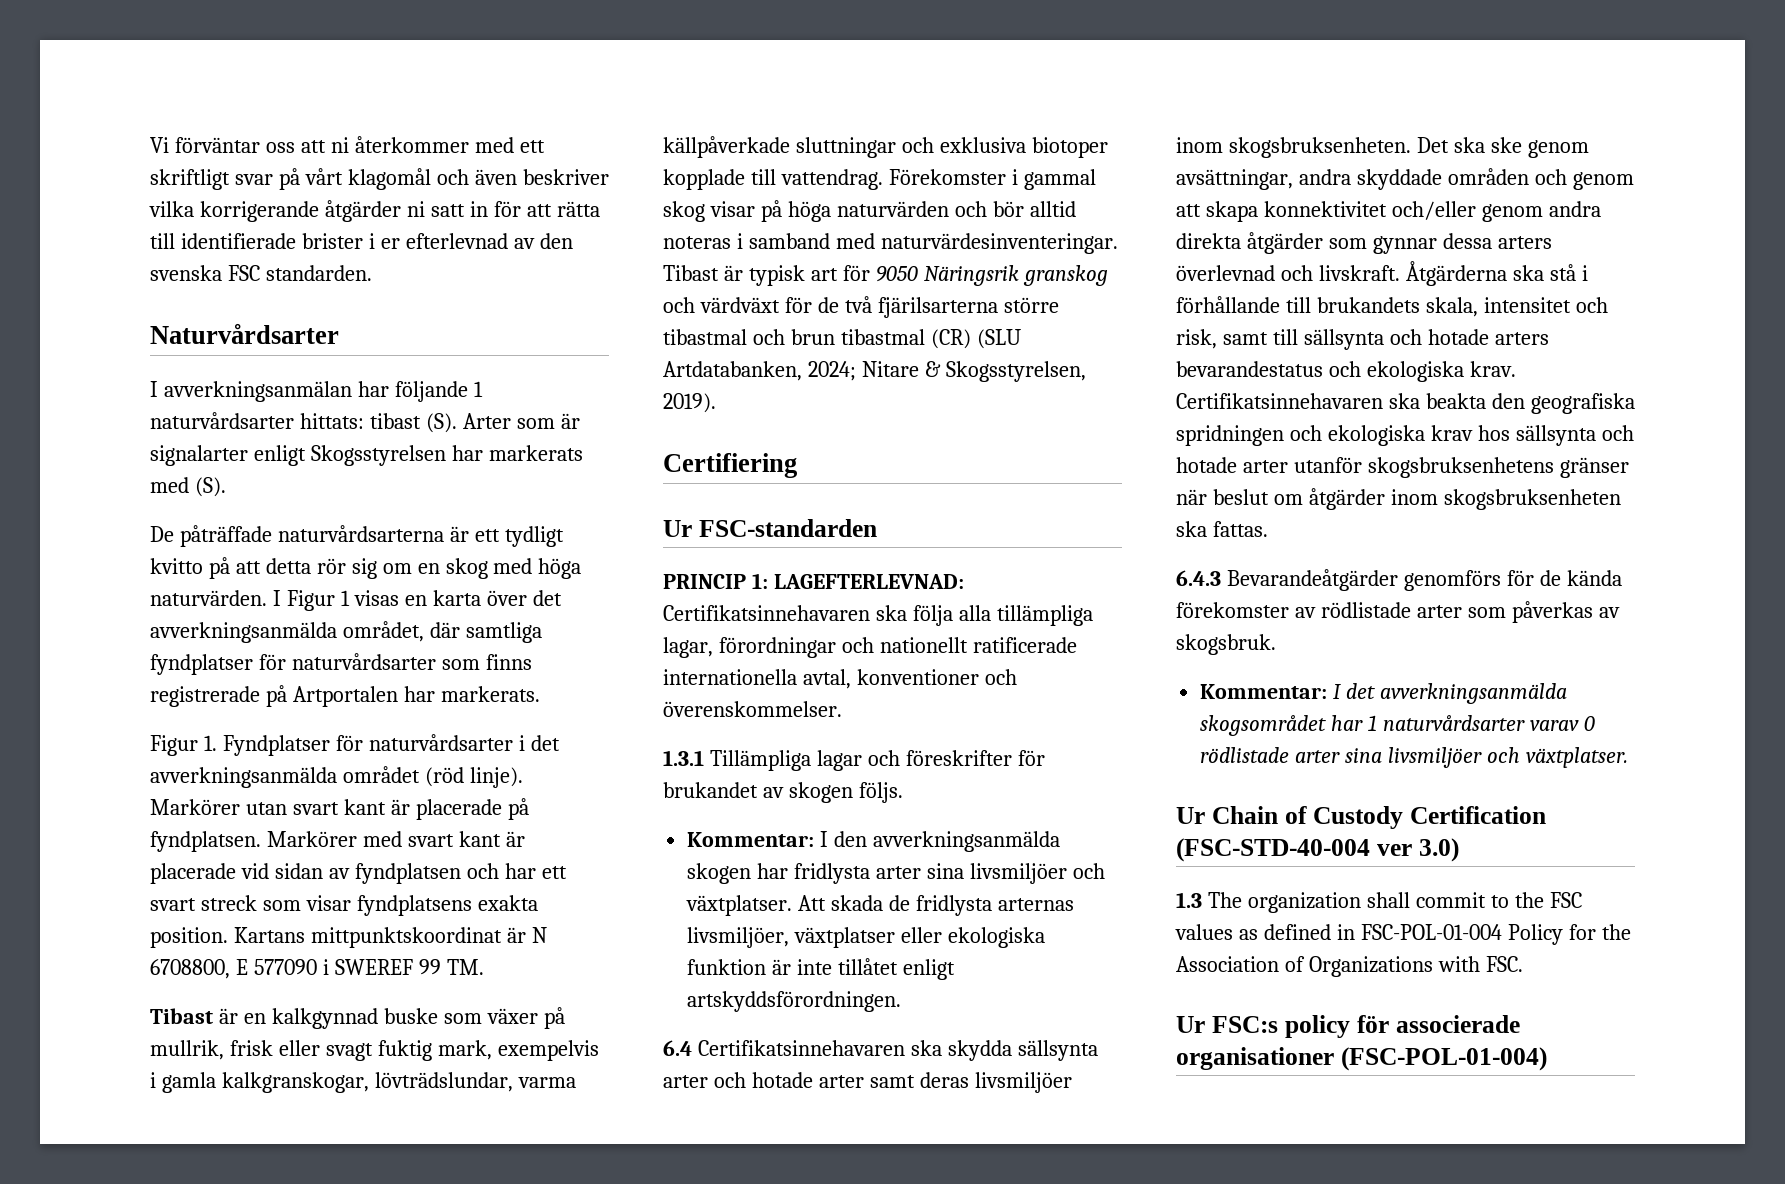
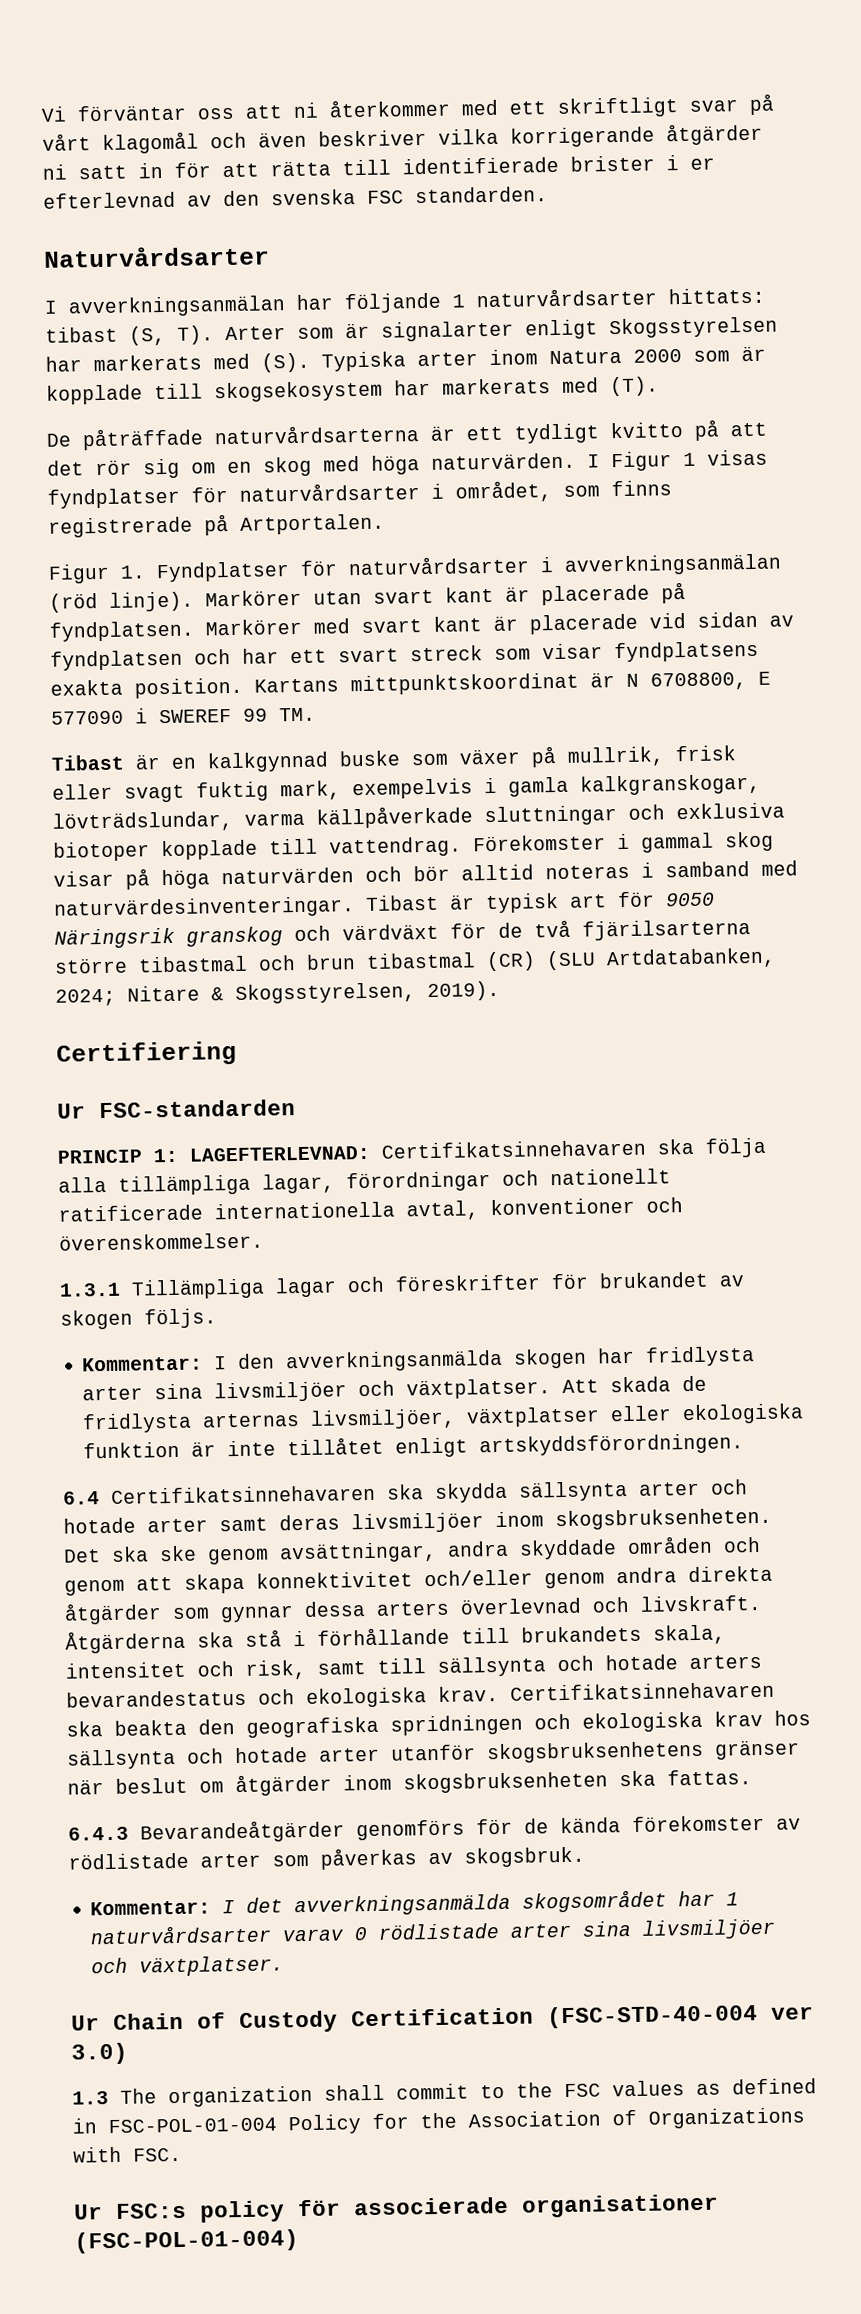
- I avverkningsanmälan har följande 1 naturvårdsarter hittats: tibast (S). Arter som är signalarter enligt Skogsstyrelsen har markerats med (S).
+ I avverkningsanmälan har följande 1 naturvårdsarter hittats: tibast (S, T). Arter som är signalarter enligt Skogsstyrelsen har markerats med (S). Typiska arter inom Natura 2000 som är kopplade till skogsekosystem har markerats med (T).
- De påträffade naturvårdsarterna är ett tydligt kvitto på att detta rör sig om en skog med höga naturvärden.
+ De påträffade naturvårdsarterna är ett tydligt kvitto på att det rör sig om en skog med höga naturvärden.
- I Figur 1 visas en karta över det avverkningsanmälda området, där samtliga fyndplatser för naturvårdsarter som finns registrerade på Artportalen har markerats.
+ I Figur 1 visas fyndplatser för naturvårdsarter i området, som finns registrerade på Artportalen.
- Figur 1. Fyndplatser för naturvårdsarter i det avverkningsanmälda området (röd linje).
+ Figur 1. Fyndplatser för naturvårdsarter i avverkningsanmälan (röd linje).

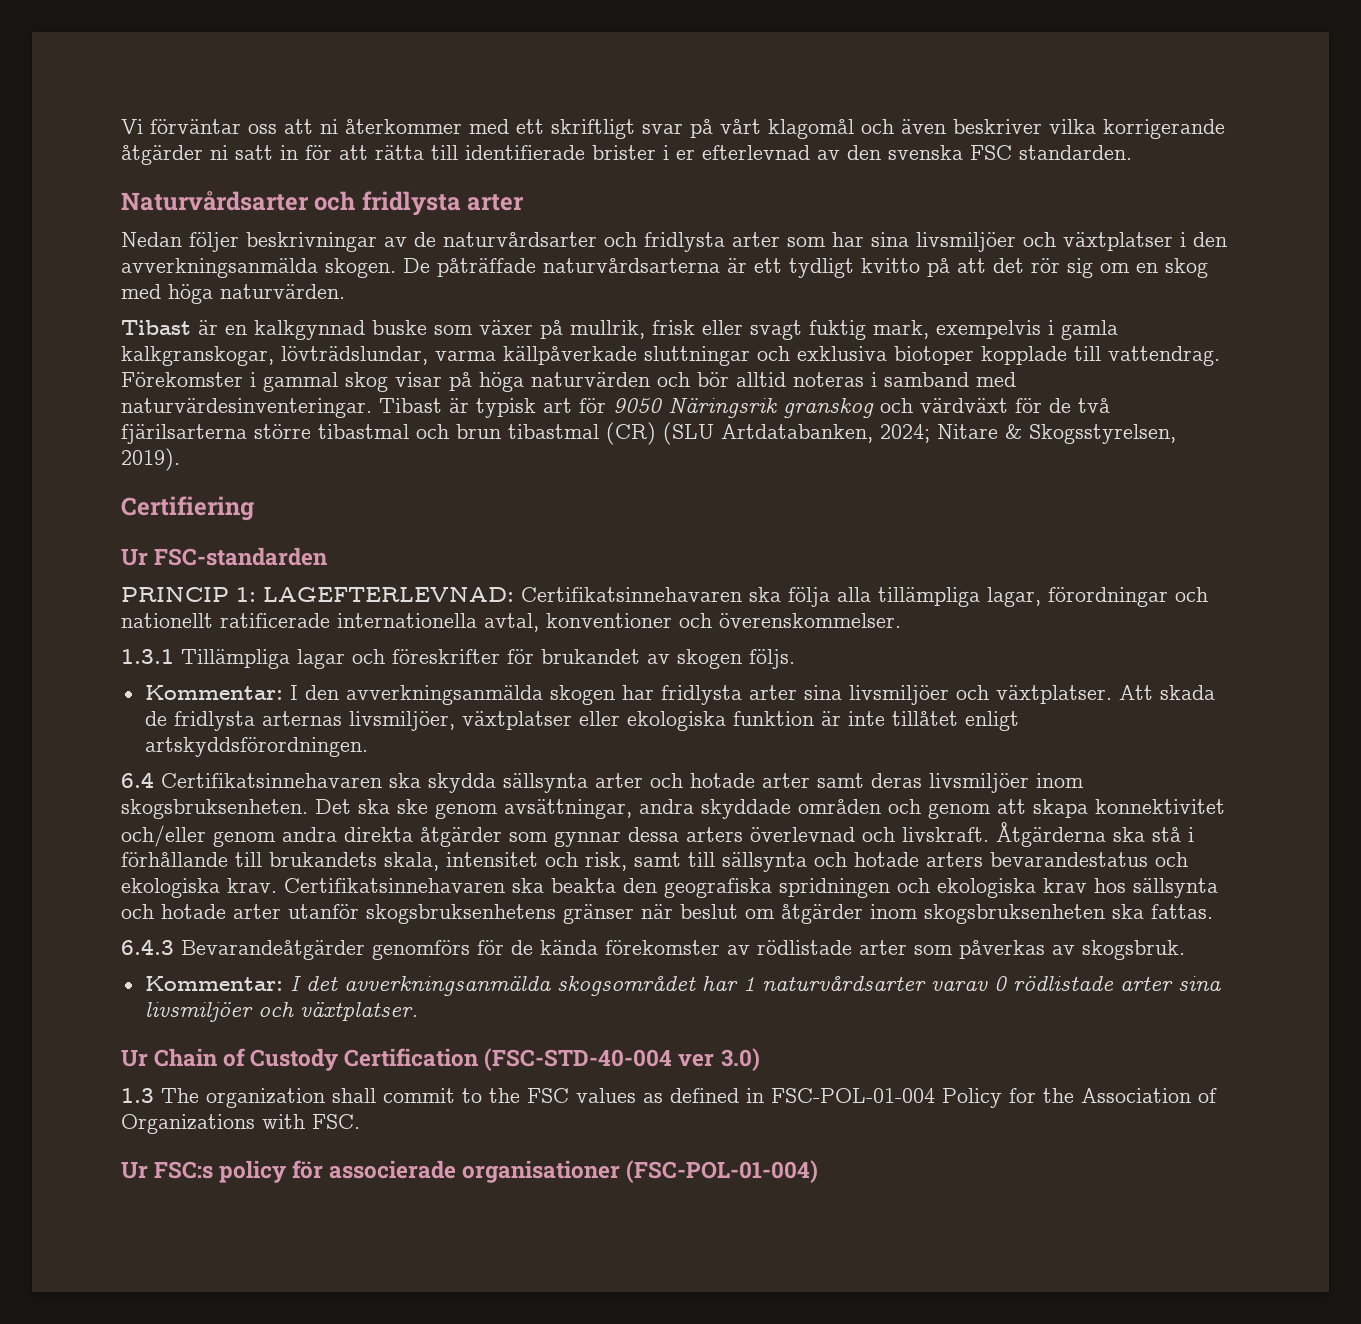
- Naturvårdsarter
- I avverkningsanmälan har följande 1 naturvårdsarter hittats: tibast (S, T). Arter som är signalarter enligt Skogsstyrelsen har markerats med (S). Typiska arter inom Natura 2000 som är kopplade till skogsekosystem har markerats med (T).
- De påträffade naturvårdsarterna är ett tydligt kvitto på att det rör sig om en skog med höga naturvärden. I Figur 1 visas fyndplatser för naturvårdsarter i området, som finns registrerade på Artportalen.
- Figur 1. Fyndplatser för naturvårdsarter i avverkningsanmälan (röd linje). Markörer utan svart kant är placerade på fyndplatsen. Markörer med svart kant är placerade vid sidan av fyndplatsen och har ett svart streck som visar fyndplatsens exakta position. Kartans mittpunktskoordinat är N 6708800, E 577090 i SWEREF 99 TM.
+ Naturvårdsarter och fridlysta arter
+ Nedan följer beskrivningar av de naturvårdsarter och fridlysta arter som har sina livsmiljöer och växtplatser i den avverkningsanmälda skogen. De påträffade naturvårdsarterna är ett tydligt kvitto på att det rör sig om en skog med höga naturvärden.

